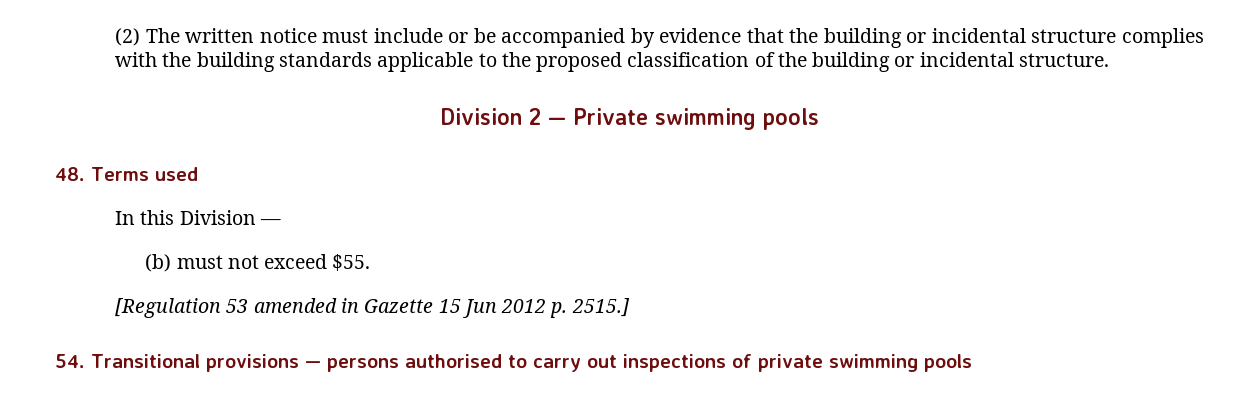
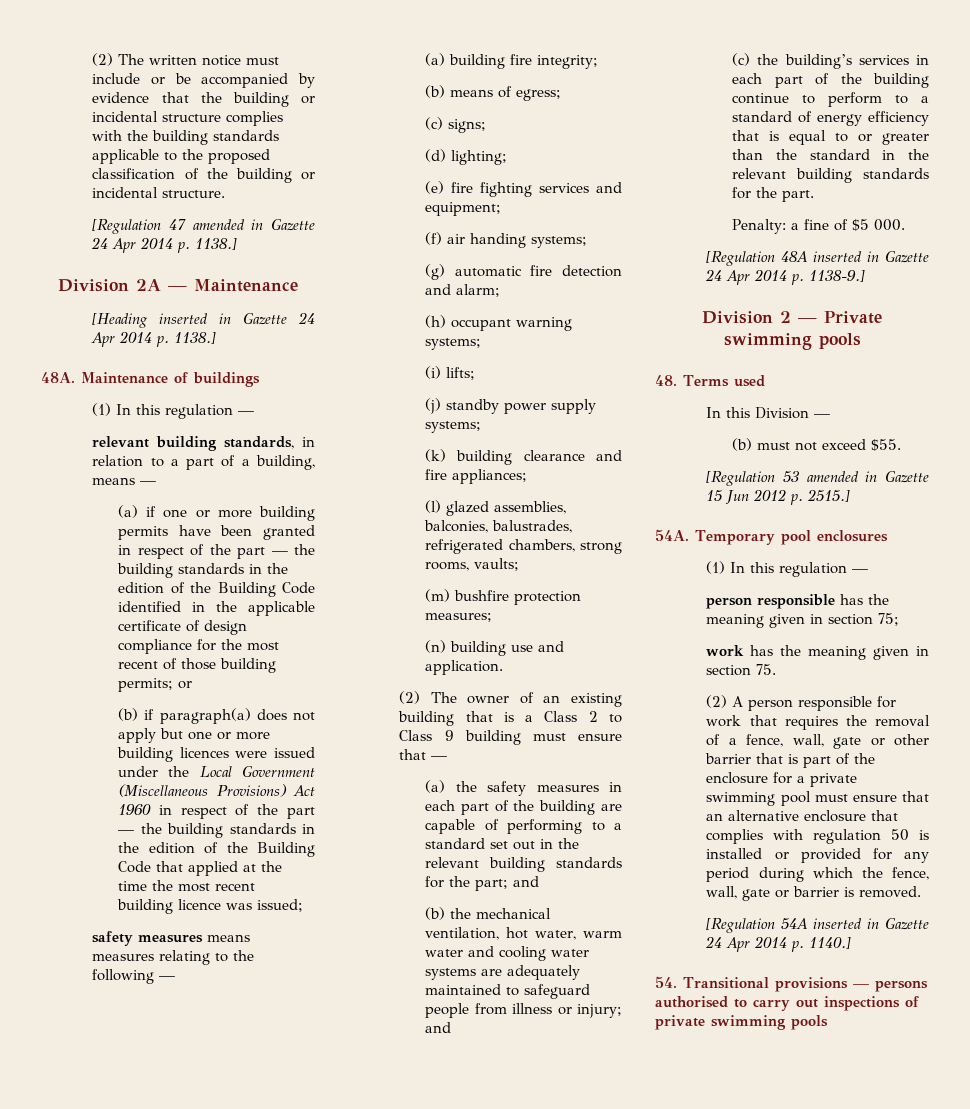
+ [Regulation 47 amended in Gazette 24 Apr 2014 p. 1138.]
+ Division 2A — Maintenance
+ [Heading inserted in Gazette 24 Apr 2014 p. 1138.]
+ 48A. Maintenance of buildings
+ (1) In this regulation —
+ relevant building standards, in relation to a part of a building, means —
+ (a) if one or more building permits have been granted in respect of the part — the building standards in the edition of the Building Code identified in the applicable certificate of design compliance for the most recent of those building permits; or
+ (b) if paragraph(a) does not apply but one or more building licences were issued under the Local Government (Miscellaneous Provisions) Act 1960 in respect of the part — the building standards in the edition of the Building Code that applied at the time the most recent building licence was issued;
+ safety measures means measures relating to the following —
+ (a) building fire integrity;
+ (b) means of egress;
+ (c) signs;
+ (d) lighting;
+ (e) fire fighting services and equipment;
+ (f) air handing systems;
+ (g) automatic fire detection and alarm;
+ (h) occupant warning systems;
+ (i) lifts;
+ (j) standby power supply systems;
+ (k) building clearance and fire appliances;
+ (l) glazed assemblies, balconies, balustrades, refrigerated chambers, strong rooms, vaults;
+ (m) bushfire protection measures;
+ (n) building use and application.
+ (2) The owner of an existing building that is a Class 2 to Class 9 building must ensure that —
+ (a) the safety measures in each part of the building are capable of performing to a standard set out in the relevant building standards for the part; and
+ (b) the mechanical ventilation, hot water, warm water and cooling water systems are adequately maintained to safeguard people from illness or injury; and
+ (c) the building’s services in each part of the building continue to perform to a standard of energy efficiency that is equal to or greater than the standard in the relevant building standards for the part.
+ Penalty: a fine of $5 000.
+ [Regulation 48A inserted in Gazette 24 Apr 2014 p. 1138-9.]
+ 54A. Temporary pool enclosures
+ (1) In this regulation —
+ person responsible has the meaning given in section 75;
+ work has the meaning given in section 75.
+ (2) A person responsible for work that requires the removal of a fence, wall, gate or other barrier that is part of the enclosure for a private swimming pool must ensure that an alternative enclosure that complies with regulation 50 is installed or provided for any period during which the fence, wall, gate or barrier is removed.
+ [Regulation 54A inserted in Gazette 24 Apr 2014 p. 1140.]

